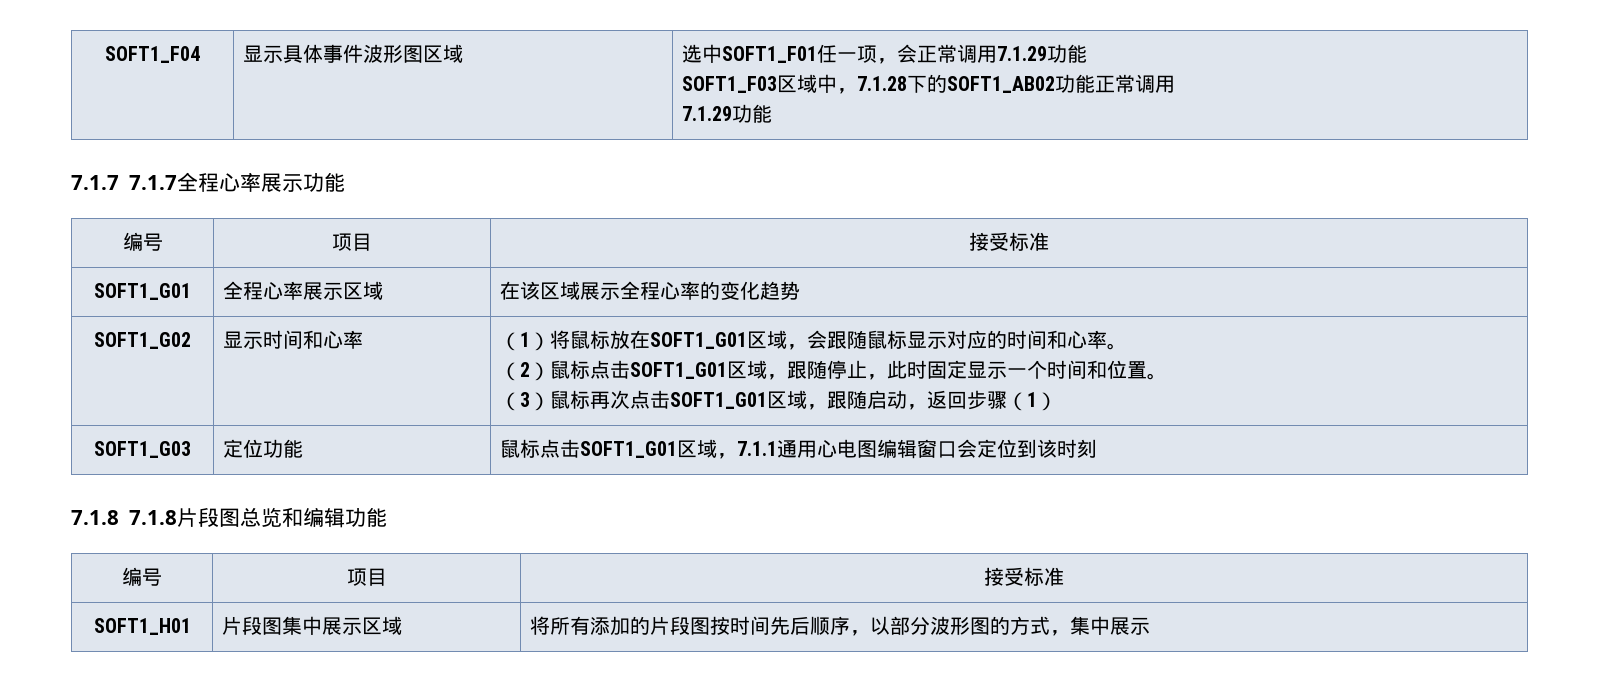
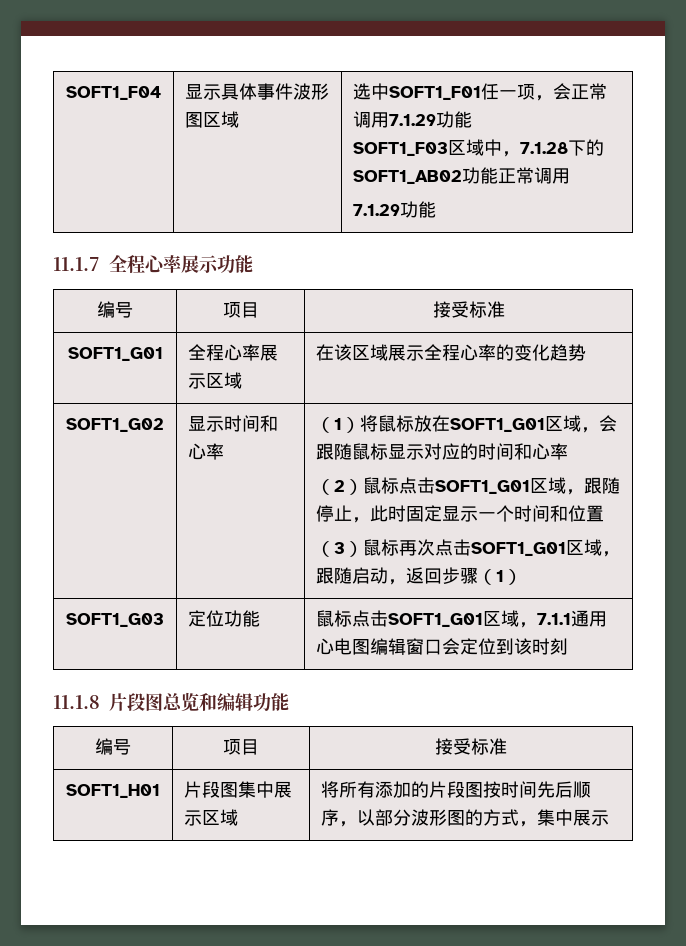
- 7.1.7 7.1.7全程心率展示功能
+ 11.1.7全程心率展示功能
- （1）将鼠标放在SOFT1_G01区域，会跟随鼠标显示对应的时间和心率。
+ （1）将鼠标放在SOFT1_G01区域，会跟随鼠标显示对应的时间和心率
- （2）鼠标点击SOFT1_G01区域，跟随停止，此时固定显示一个时间和位置。
+ （2）鼠标点击SOFT1_G01区域，跟随停止，此时固定显示一个时间和位置
- 7.1.8 7.1.8片段图总览和编辑功能
+ 11.1.8片段图总览和编辑功能

